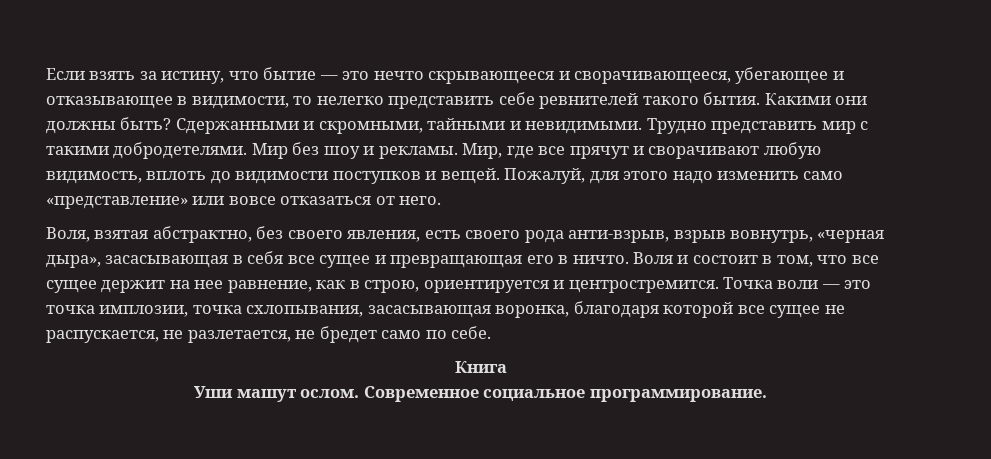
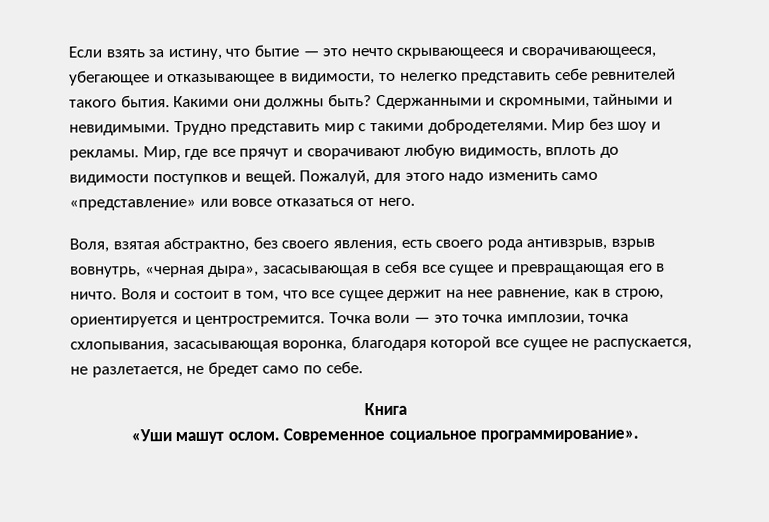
- Воля, взятая абстрактно, без своего явления, есть своего рода анти-взрыв, взрыв вовнутрь, «черная дыра», засасывающая в себя все сущее и превращающая его в ничто.
+ Воля, взятая абстрактно, без своего явления, есть своего рода антивзрыв, взрыв вовнутрь, «черная дыра», засасывающая в себя все сущее и превращающая его в ничто.
- Уши машут ослом.
+ «Уши машут ослом.
- Современное социальное программирование.
+ Современное социальное программирование».

